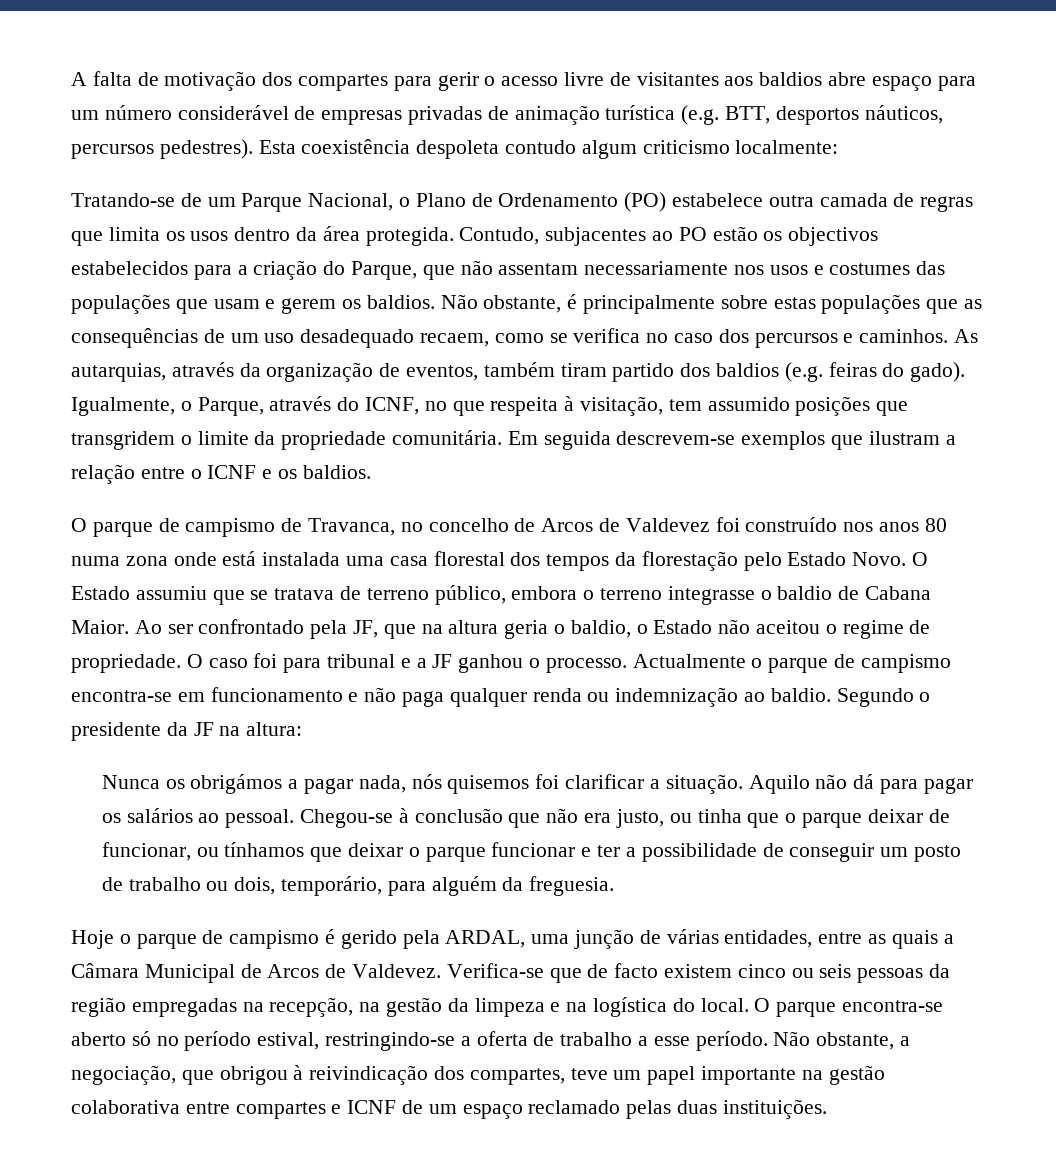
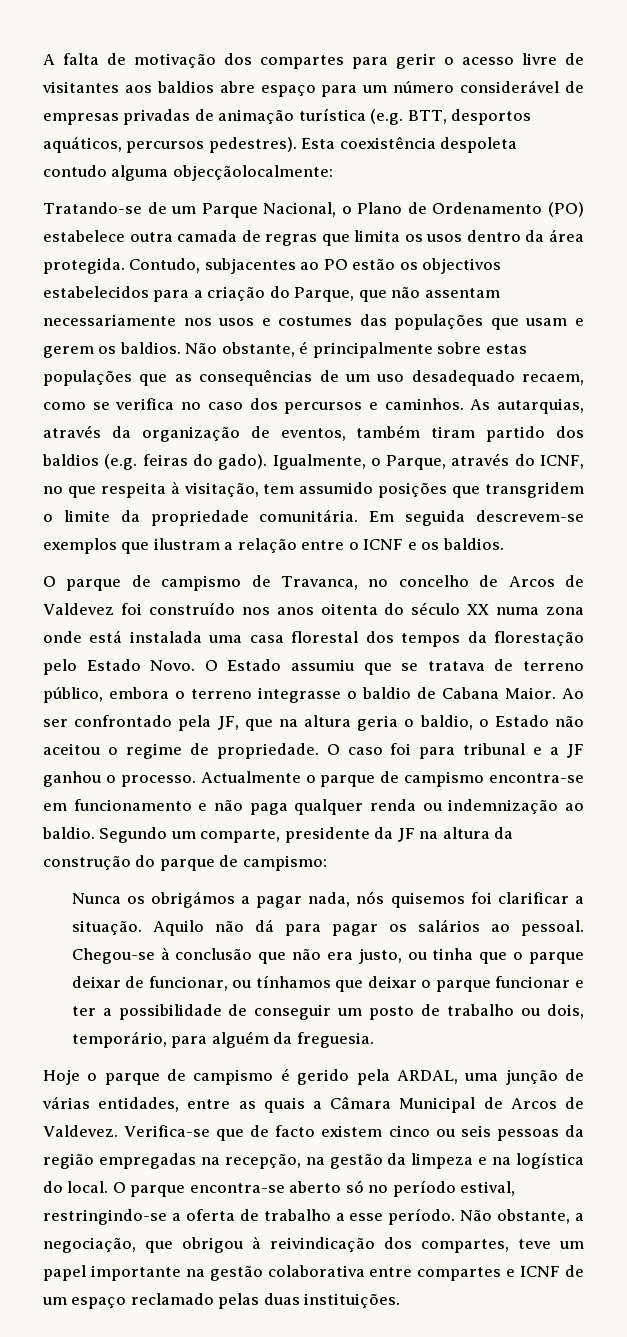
- A falta de motivação dos compartes para gerir o acesso livre de visitantes aos baldios abre espaço para um número considerável de empresas privadas de animação turística (e.g. BTT, desportos náuticos, percursos pedestres).
+ A falta de motivação dos compartes para gerir o acesso livre de visitantes aos baldios abre espaço para um número considerável de empresas privadas de animação turística (e.g. BTT, desportos aquáticos, percursos pedestres).
- Esta coexistência despoleta contudo algum criticismo localmente:
+ Esta coexistência despoleta contudo alguma objecçãolocalmente:
- O parque de campismo de Travanca, no concelho de Arcos de Valdevez foi construído nos anos 80 numa zona onde está instalada uma casa florestal dos tempos da florestação pelo Estado Novo.
+ O parque de campismo de Travanca, no concelho de Arcos de Valdevez foi construído nos anos oitenta do século XX numa zona onde está instalada uma casa florestal dos tempos da florestação pelo Estado Novo.
- Segundo o presidente da JF na altura:
+ Segundo um comparte, presidente da JF na altura da construção do parque de campismo:

